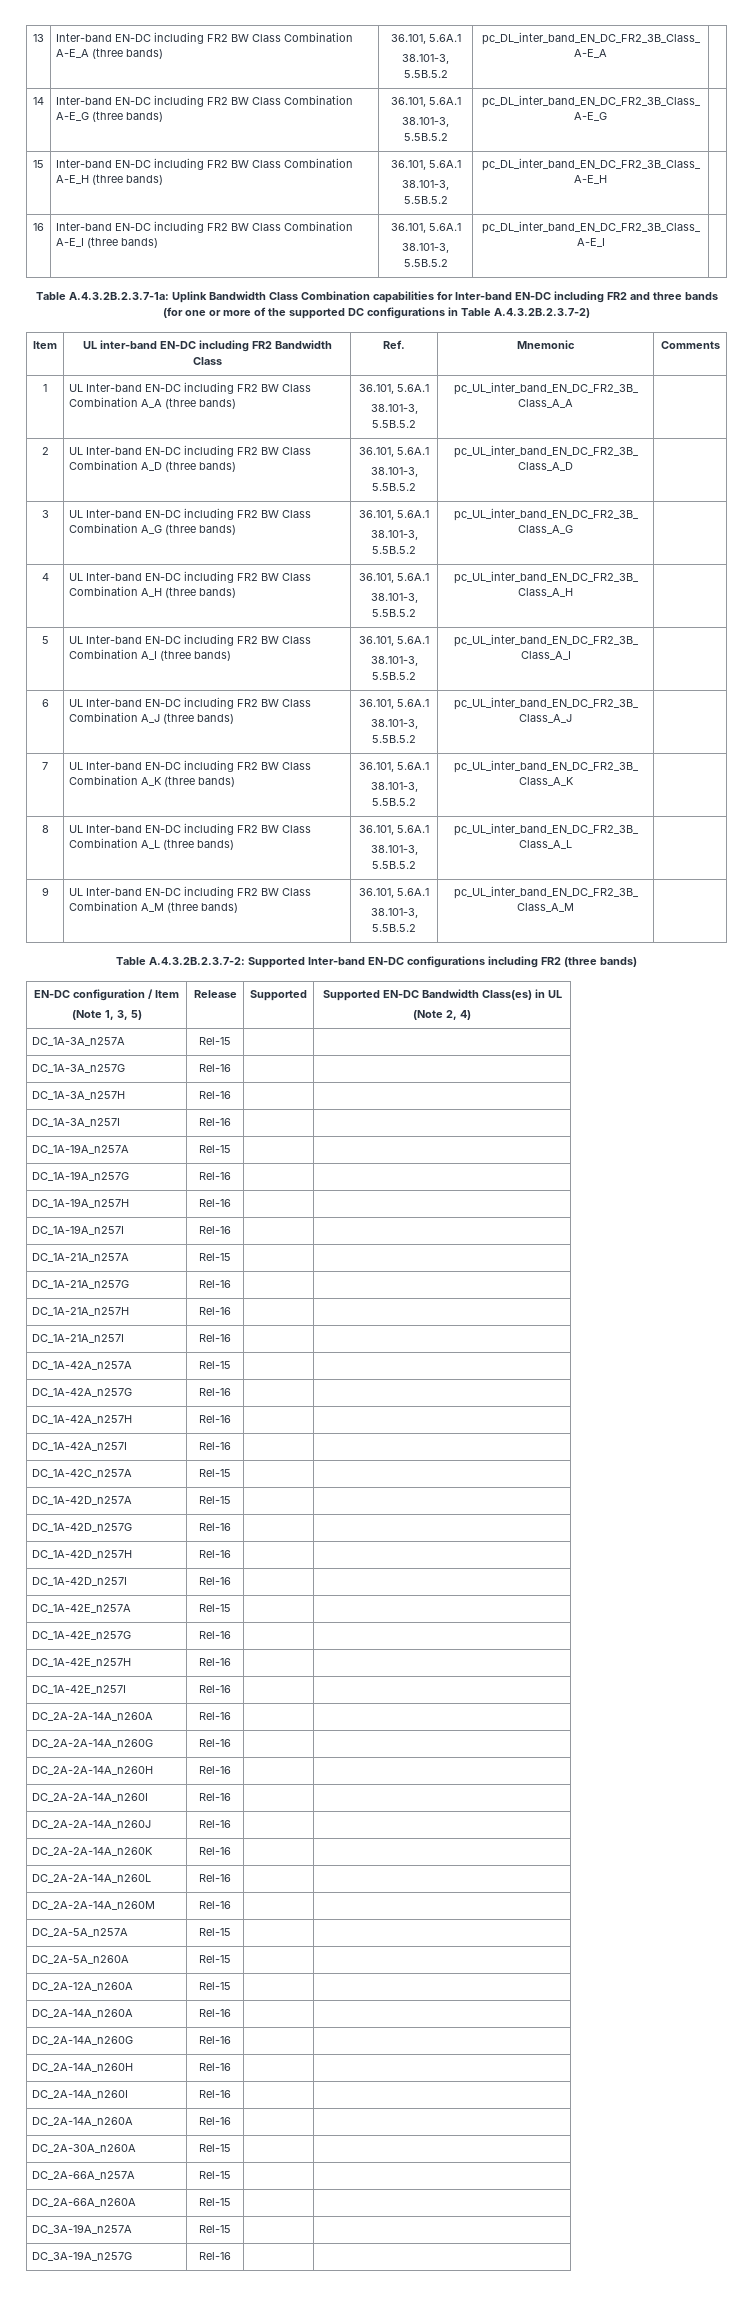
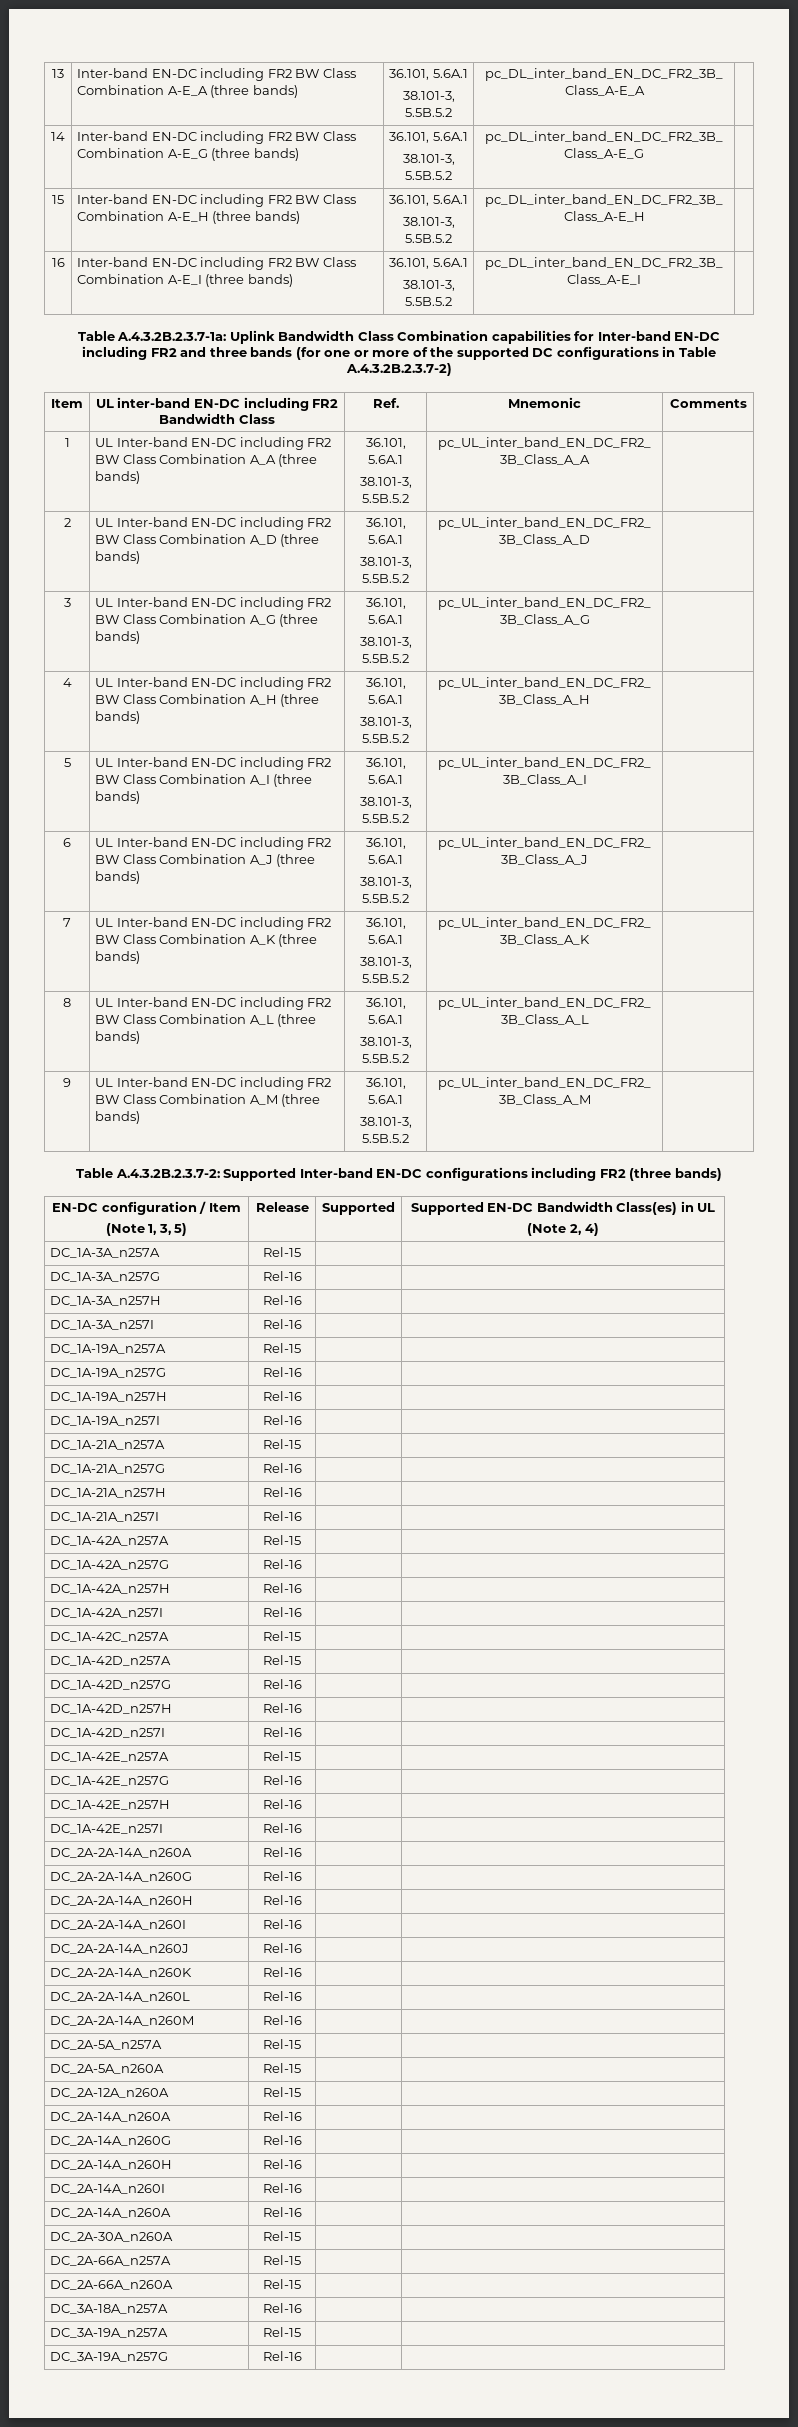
+ DC_3A-18A_n257A | Rel-16 | |

